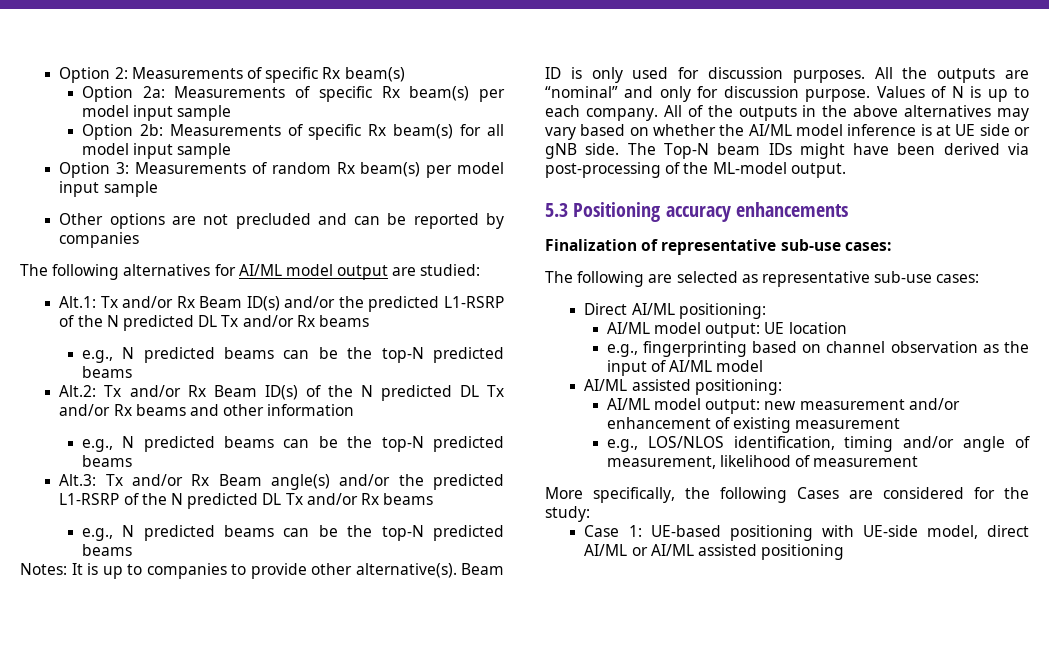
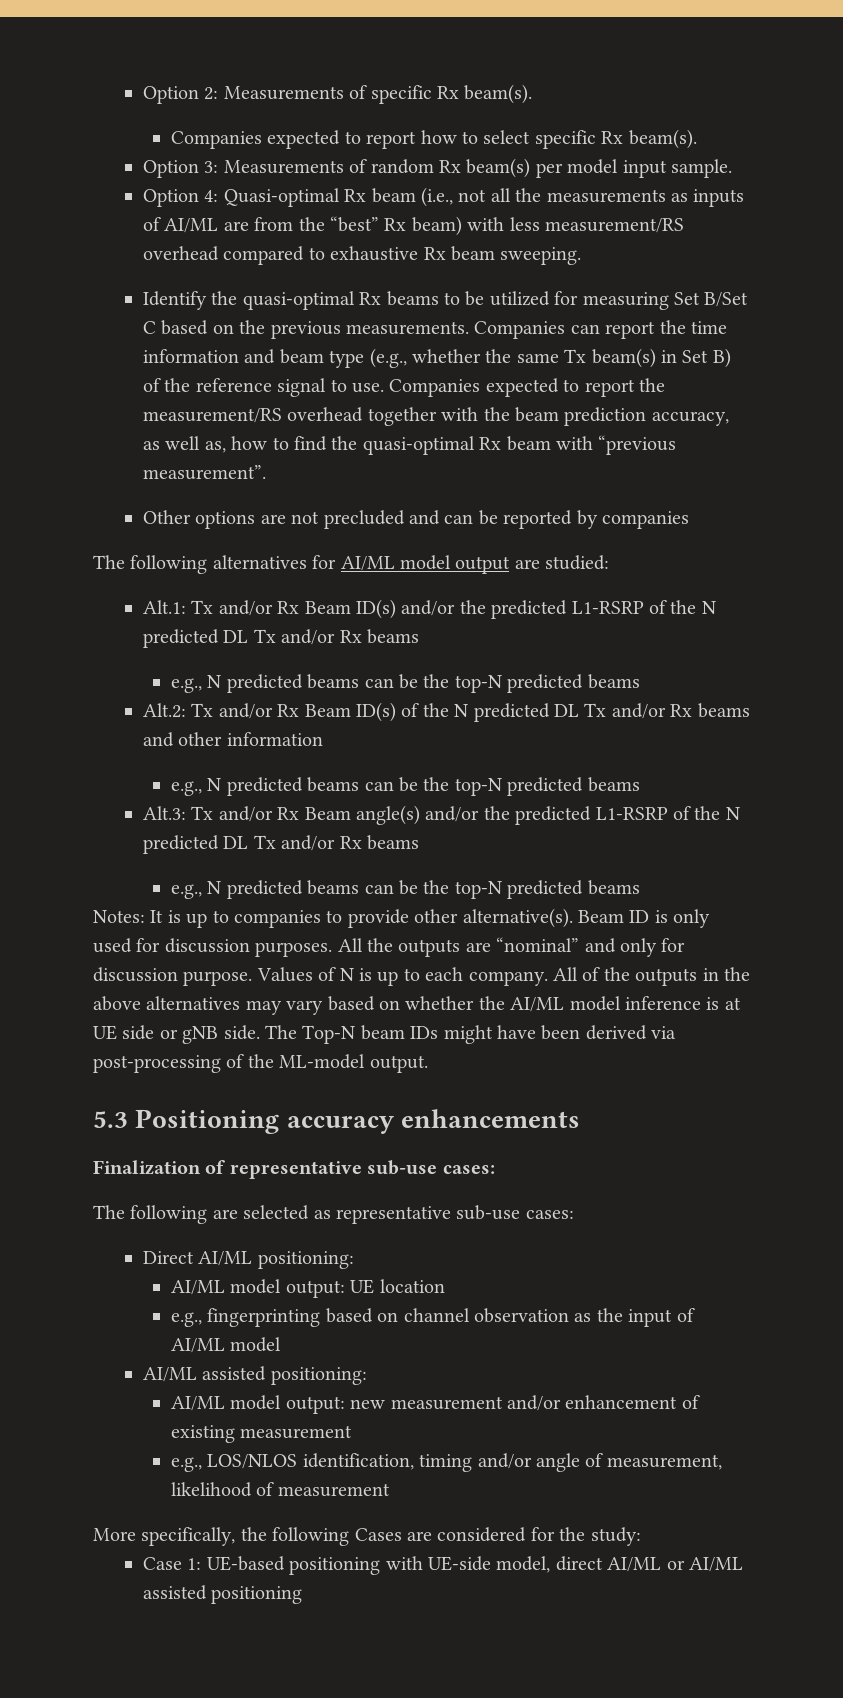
- Option 2: Measurements of specific Rx beam(s)
- Option 2a: Measurements of specific Rx beam(s) per model input sample
- Option 2b: Measurements of specific Rx beam(s) for all model input sample
+ Option 2: Measurements of specific Rx beam(s).
+ Companies expected to report how to select specific Rx beam(s).
- Option 3: Measurements of random Rx beam(s) per model input sample
+ Option 3: Measurements of random Rx beam(s) per model input sample.
+ Option 4: Quasi-optimal Rx beam (i.e., not all the measurements as inputs of AI/ML are from the “best” Rx beam) with less measurement/RS overhead compared to exhaustive Rx beam sweeping.
+ Identify the quasi-optimal Rx beams to be utilized for measuring Set B/Set C based on the previous measurements. Companies can report the time information and beam type (e.g., whether the same Tx beam(s) in Set B) of the reference signal to use. Companies expected to report the measurement/RS overhead together with the beam prediction accuracy, as well as, how to find the quasi-optimal Rx beam with “previous measurement”.

